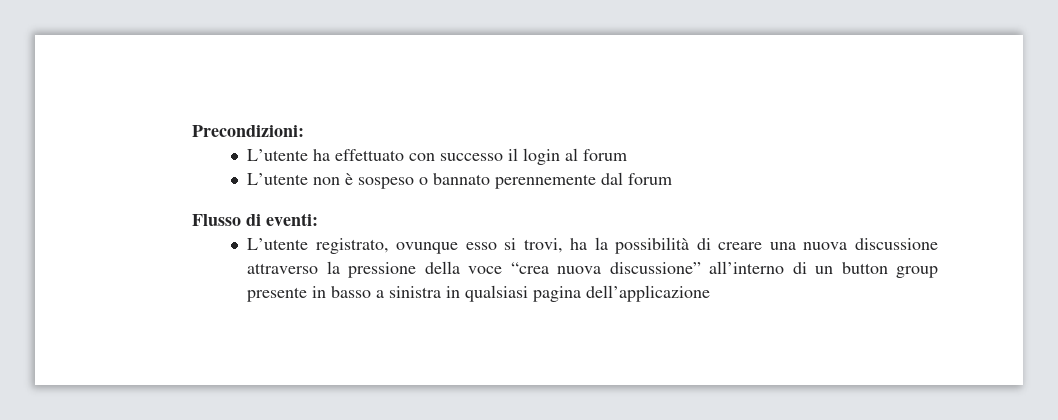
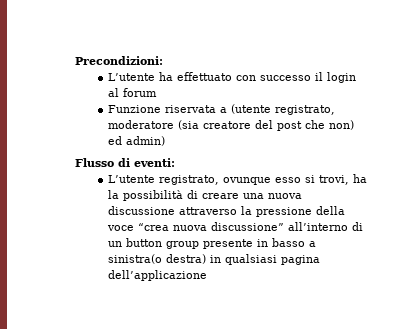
- L’utente non è sospeso o bannato perennemente dal forum
+ Funzione riservata a (utente registrato, moderatore (sia creatore del post che non) ed admin)
- L’utente registrato, ovunque esso si trovi, ha la possibilità di creare una nuova discussione attraverso la pressione della voce “crea nuova discussione” all’interno di un button group presente in basso a sinistra in qualsiasi pagina dell’applicazione
+ L’utente registrato, ovunque esso si trovi, ha la possibilità di creare una nuova discussione attraverso la pressione della voce “crea nuova discussione” all’interno di un button group presente in basso a sinistra(o destra) in qualsiasi pagina dell’applicazione

